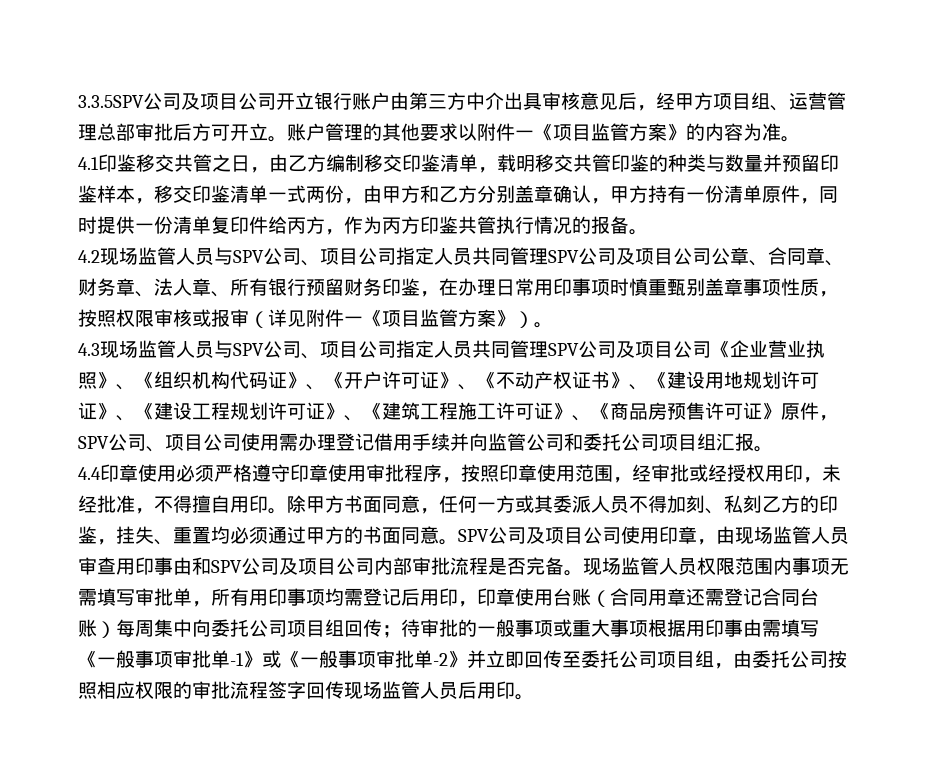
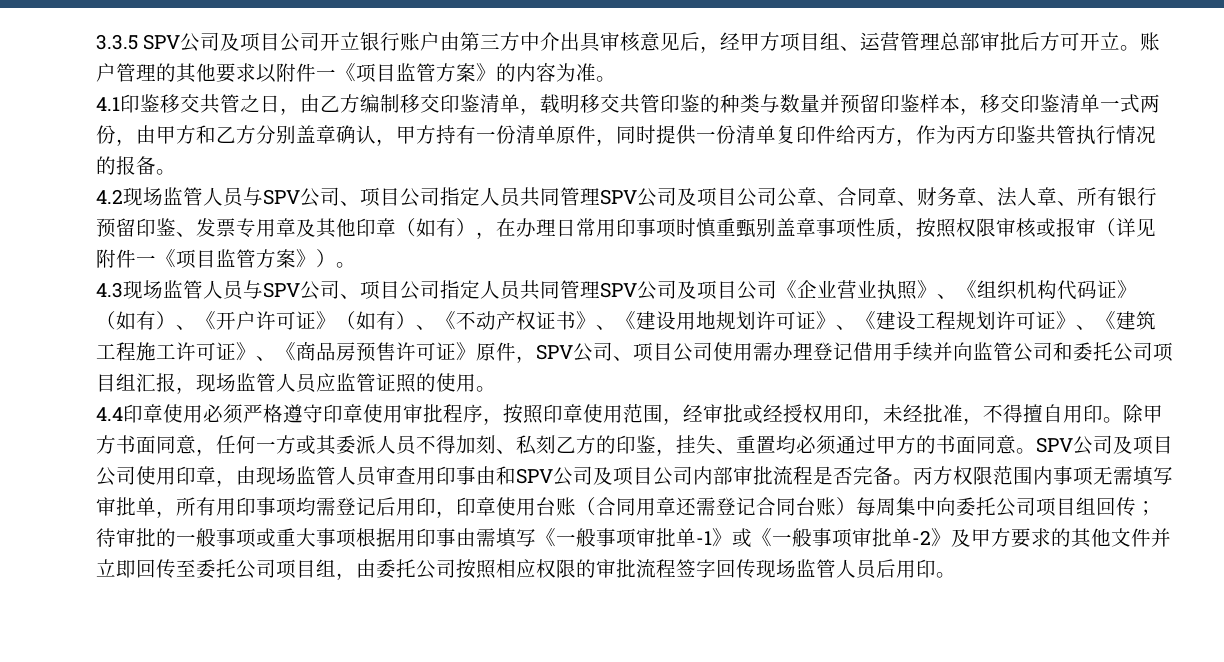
- 3.3.5SPV公司及项目公司开立银行账户由第三方中介出具审核意见后，经甲方项目组、运营管理总部审批后方可开立。
+ 3.3.5 SPV公司及项目公司开立银行账户由第三方中介出具审核意见后，经甲方项目组、运营管理总部审批后方可开立。
- 4.2现场监管人员与SPV公司、项目公司指定人员共同管理SPV公司及项目公司公章、合同章、财务章、法人章、所有银行预留财务印鉴，在办理日常用印事项时慎重甄别盖章事项性质，按照权限审核或报审（详见附件一《项目监管方案》）。
+ 4.2现场监管人员与SPV公司、项目公司指定人员共同管理SPV公司及项目公司公章、合同章、财务章、法人章、所有银行预留印鉴、发票专用章及其他印章（如有），在办理日常用印事项时慎重甄别盖章事项性质，按照权限审核或报审（详见附件一《项目监管方案》）。
- 4.3现场监管人员与SPV公司、项目公司指定人员共同管理SPV公司及项目公司《企业营业执照》、《组织机构代码证》、《开户许可证》、《不动产权证书》、《建设用地规划许可证》、《建设工程规划许可证》、《建筑工程施工许可证》、《商品房预售许可证》原件，SPV公司、项目公司使用需办理登记借用手续并向监管公司和委托公司项目组汇报。
+ 4.3现场监管人员与SPV公司、项目公司指定人员共同管理SPV公司及项目公司《企业营业执照》、《组织机构代码证》（如有）、《开户许可证》（如有）、《不动产权证书》、《建设用地规划许可证》、《建设工程规划许可证》、《建筑工程施工许可证》、《商品房预售许可证》原件，SPV公司、项目公司使用需办理登记借用手续并向监管公司和委托公司项目组汇报，现场监管人员应监管证照的使用。
- 现场监管人员权限范围内事项无需填写审批单，所有用印事项均需登记后用印，印章使用台账（合同用章还需登记合同台账）每周集中向委托公司项目组回传；
+ 丙方权限范围内事项无需填写审批单，所有用印事项均需登记后用印，印章使用台账（合同用章还需登记合同台账）每周集中向委托公司项目组回传；
- 待审批的一般事项或重大事项根据用印事由需填写《一般事项审批单-1》或《一般事项审批单-2》并立即回传至委托公司项目组，由委托公司按照相应权限的审批流程签字回传现场监管人员后用印。
+ 待审批的一般事项或重大事项根据用印事由需填写《一般事项审批单-1》或《一般事项审批单-2》及甲方要求的其他文件并立即回传至委托公司项目组，由委托公司按照相应权限的审批流程签字回传现场监管人员后用印。

